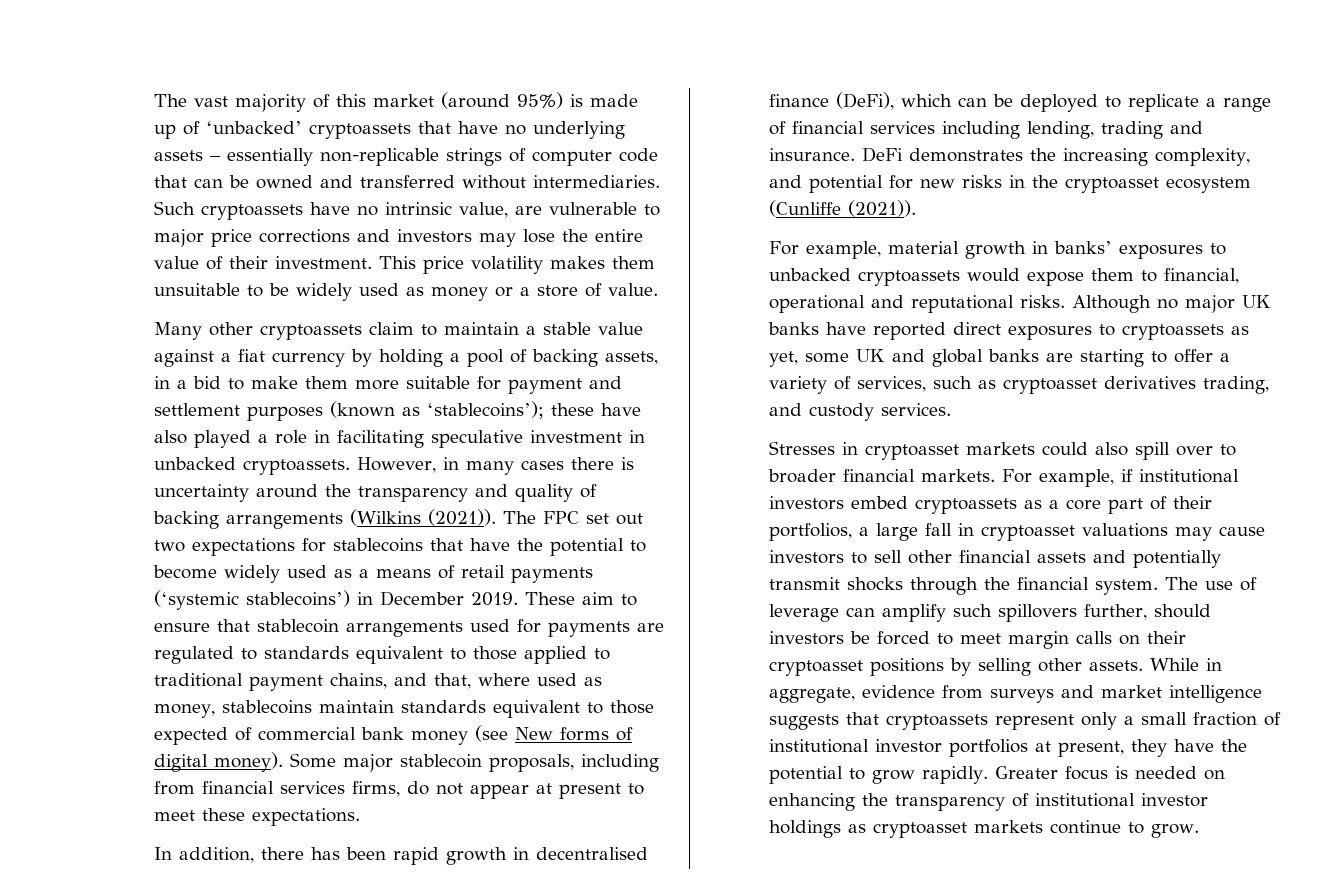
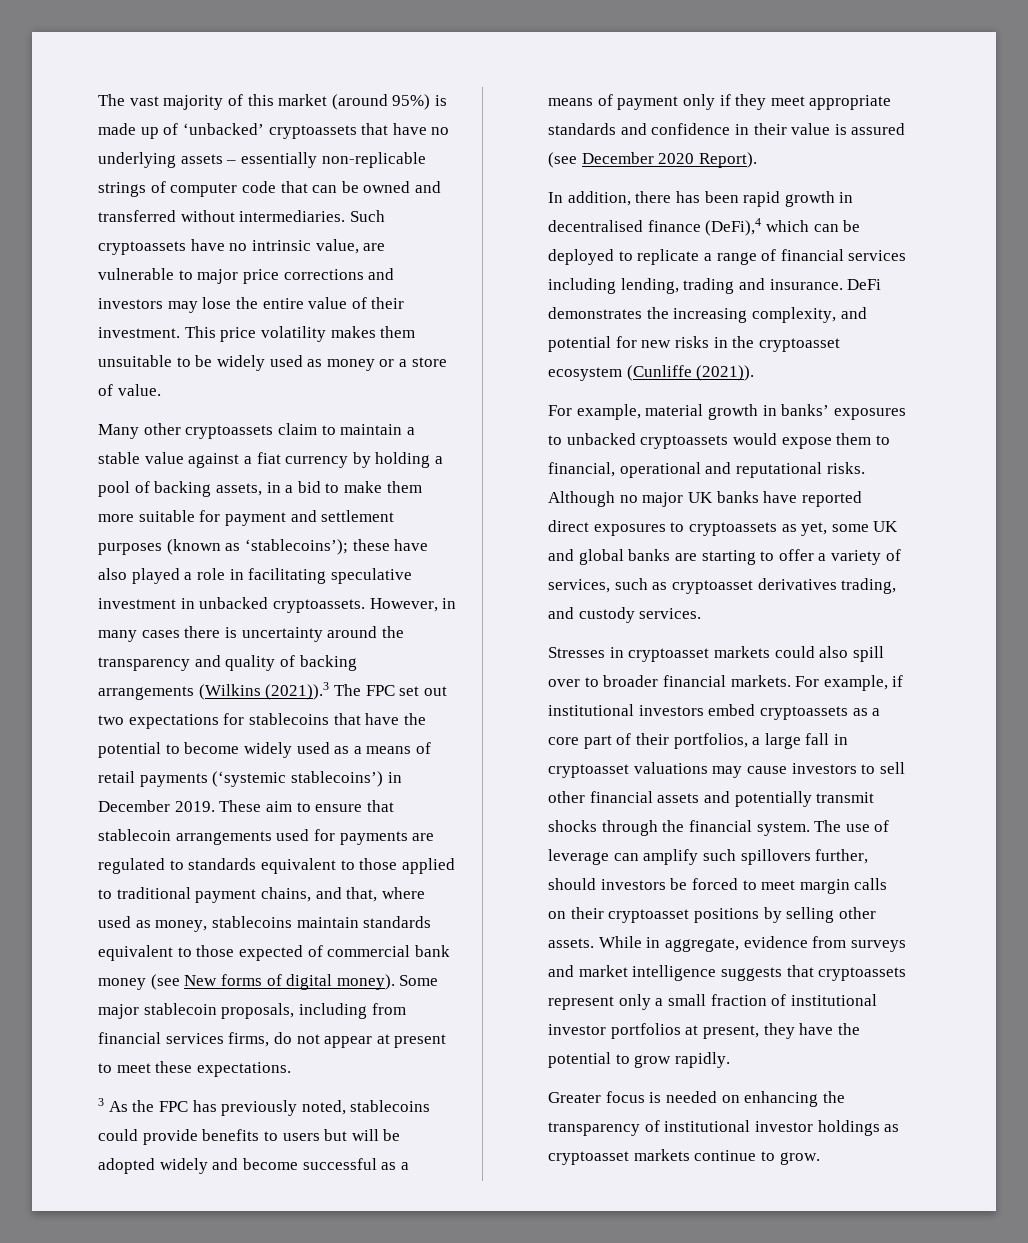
- However, in many cases there is uncertainty around the transparency and quality of backing arrangements (Wilkins (2021)). The FPC set out two expectations for stablecoins that have the potential to become widely used as a means of retail payments (‘systemic stablecoins’) in December 2019.
+ However, in many cases there is uncertainty around the transparency and quality of backing arrangements (Wilkins (2021)).3 The FPC set out two expectations for stablecoins that have the potential to become widely used as a means of retail payments (‘systemic stablecoins’) in December 2019.
+ 3 As the FPC has previously noted, stablecoins could provide benefits to users but will be adopted widely and become successful as a means of payment only if they meet appropriate standards and confidence in their value is assured (see December 2020 Report).
- In addition, there has been rapid growth in decentralised finance (DeFi), which can be deployed to replicate a range of financial services including lending, trading and insurance.
+ In addition, there has been rapid growth in decentralised finance (DeFi),4 which can be deployed to replicate a range of financial services including lending, trading and insurance.
- While in aggregate, evidence from surveys and market intelligence suggests that cryptoassets represent only a small fraction of institutional investor portfolios at present, they have the potential to grow rapidly. Greater focus is needed on enhancing the transparency of institutional investor holdings as cryptoasset markets continue to grow.
+ While in aggregate, evidence from surveys and market intelligence suggests that cryptoassets represent only a small fraction of institutional investor portfolios at present, they have the potential to grow rapidly.
+ Greater focus is needed on enhancing the transparency of institutional investor holdings as cryptoasset markets continue to grow.

